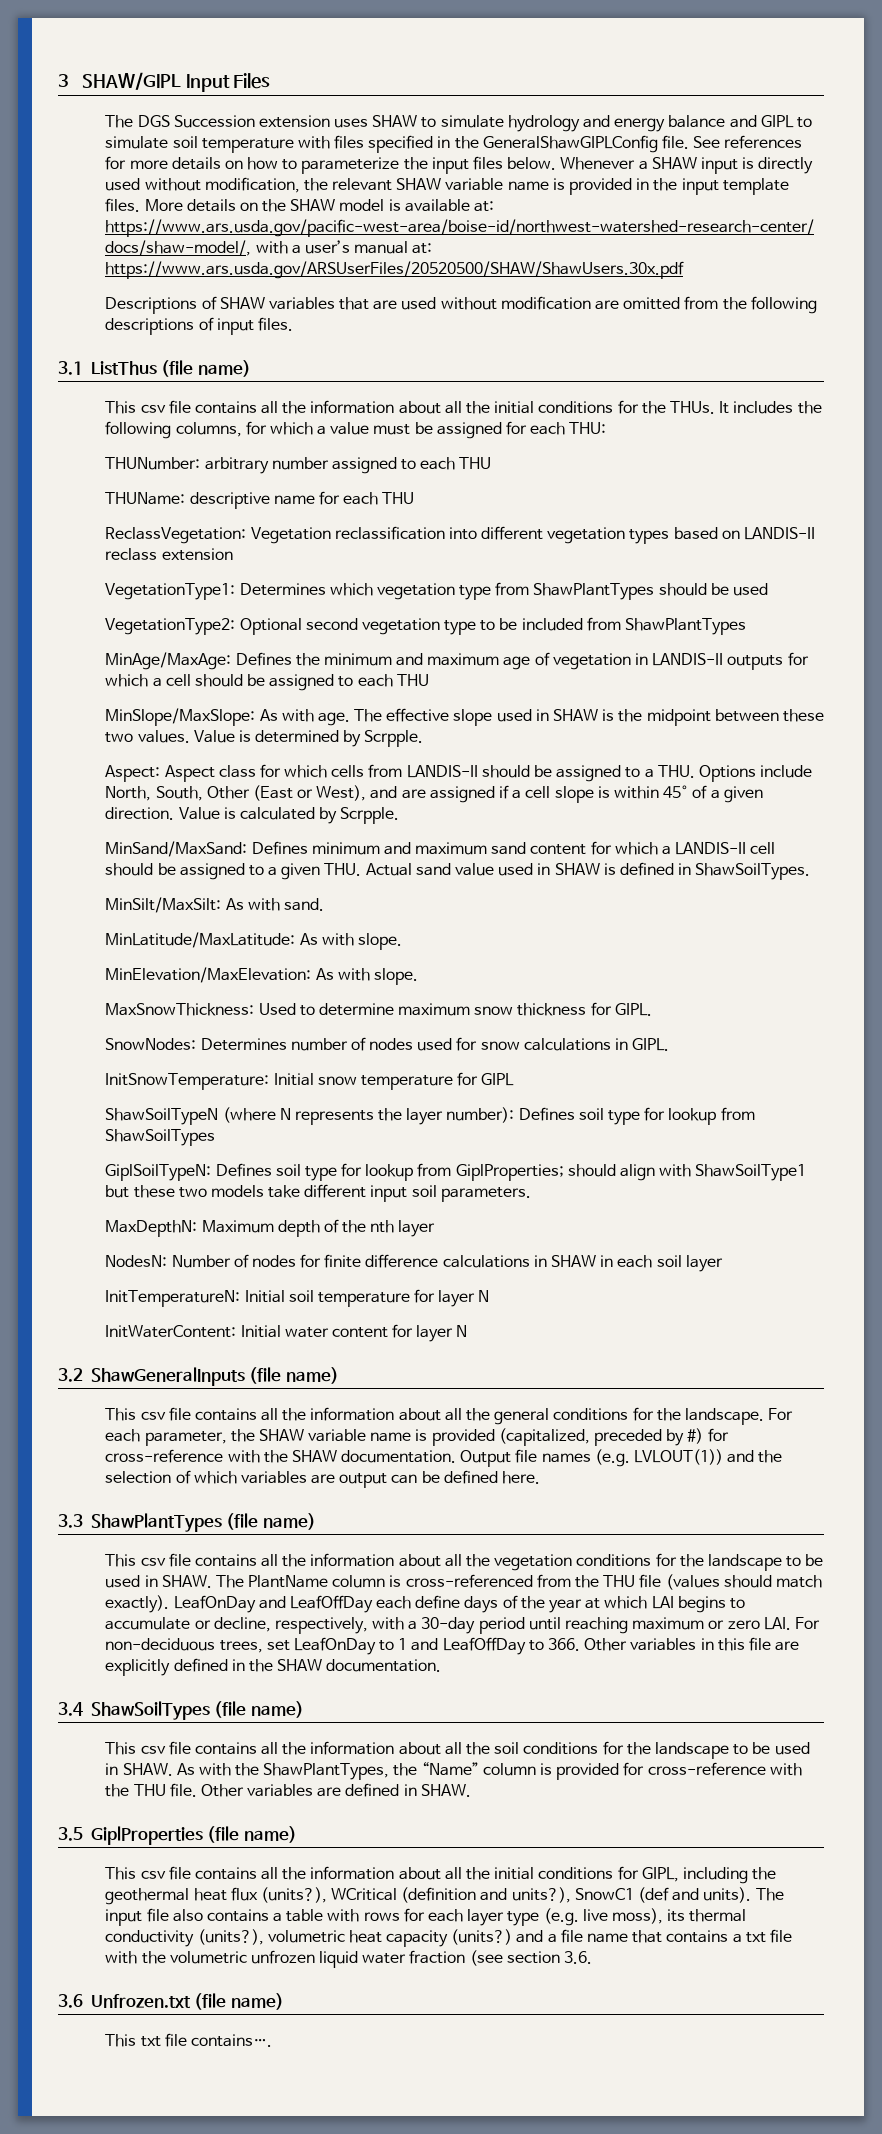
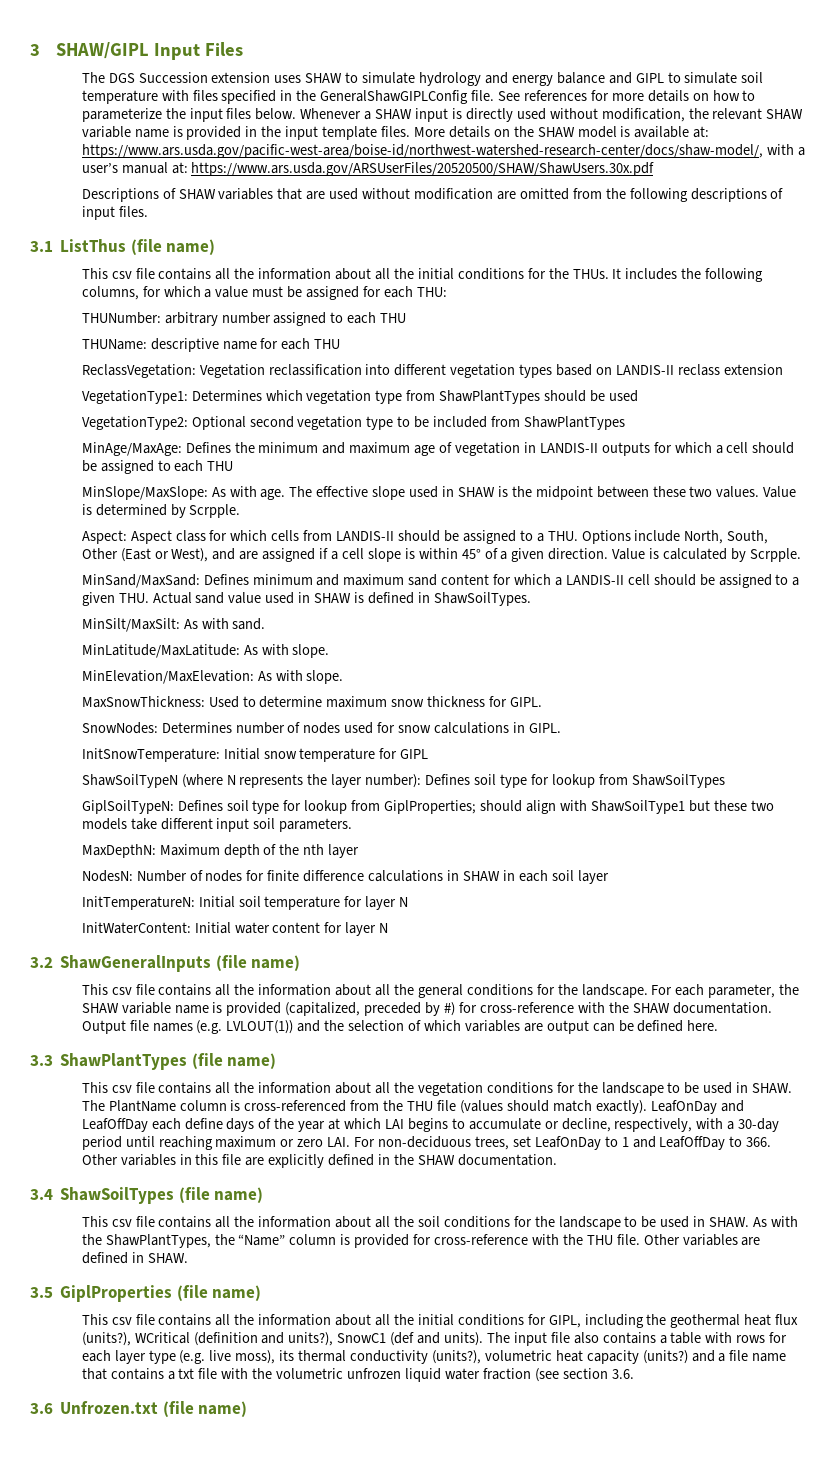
- This txt file contains….

